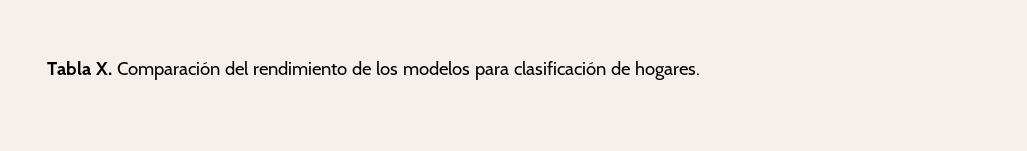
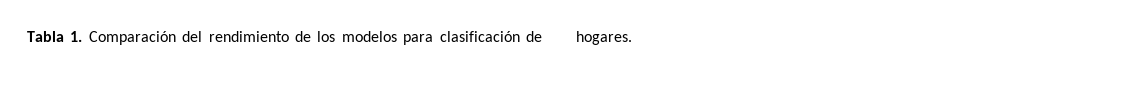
- Tabla X. Comparación del rendimiento de los modelos para clasificación de hogares.
+ Tabla 1. Comparación del rendimiento de los modelos para clasificación de hogares.

